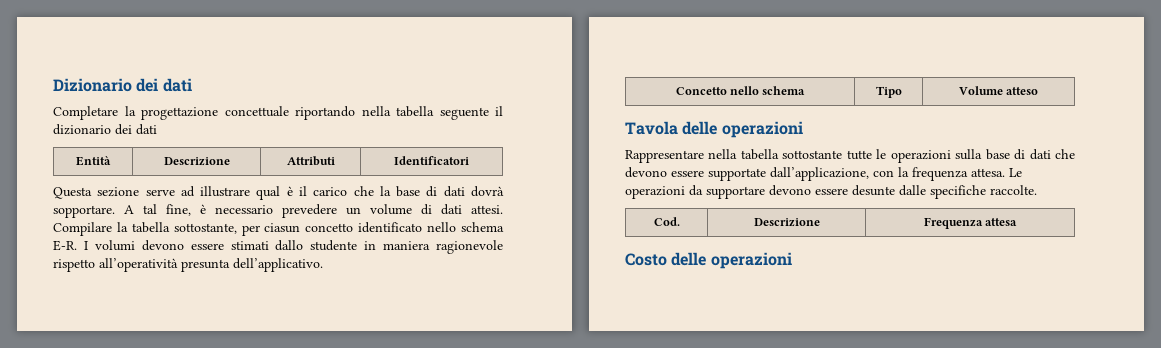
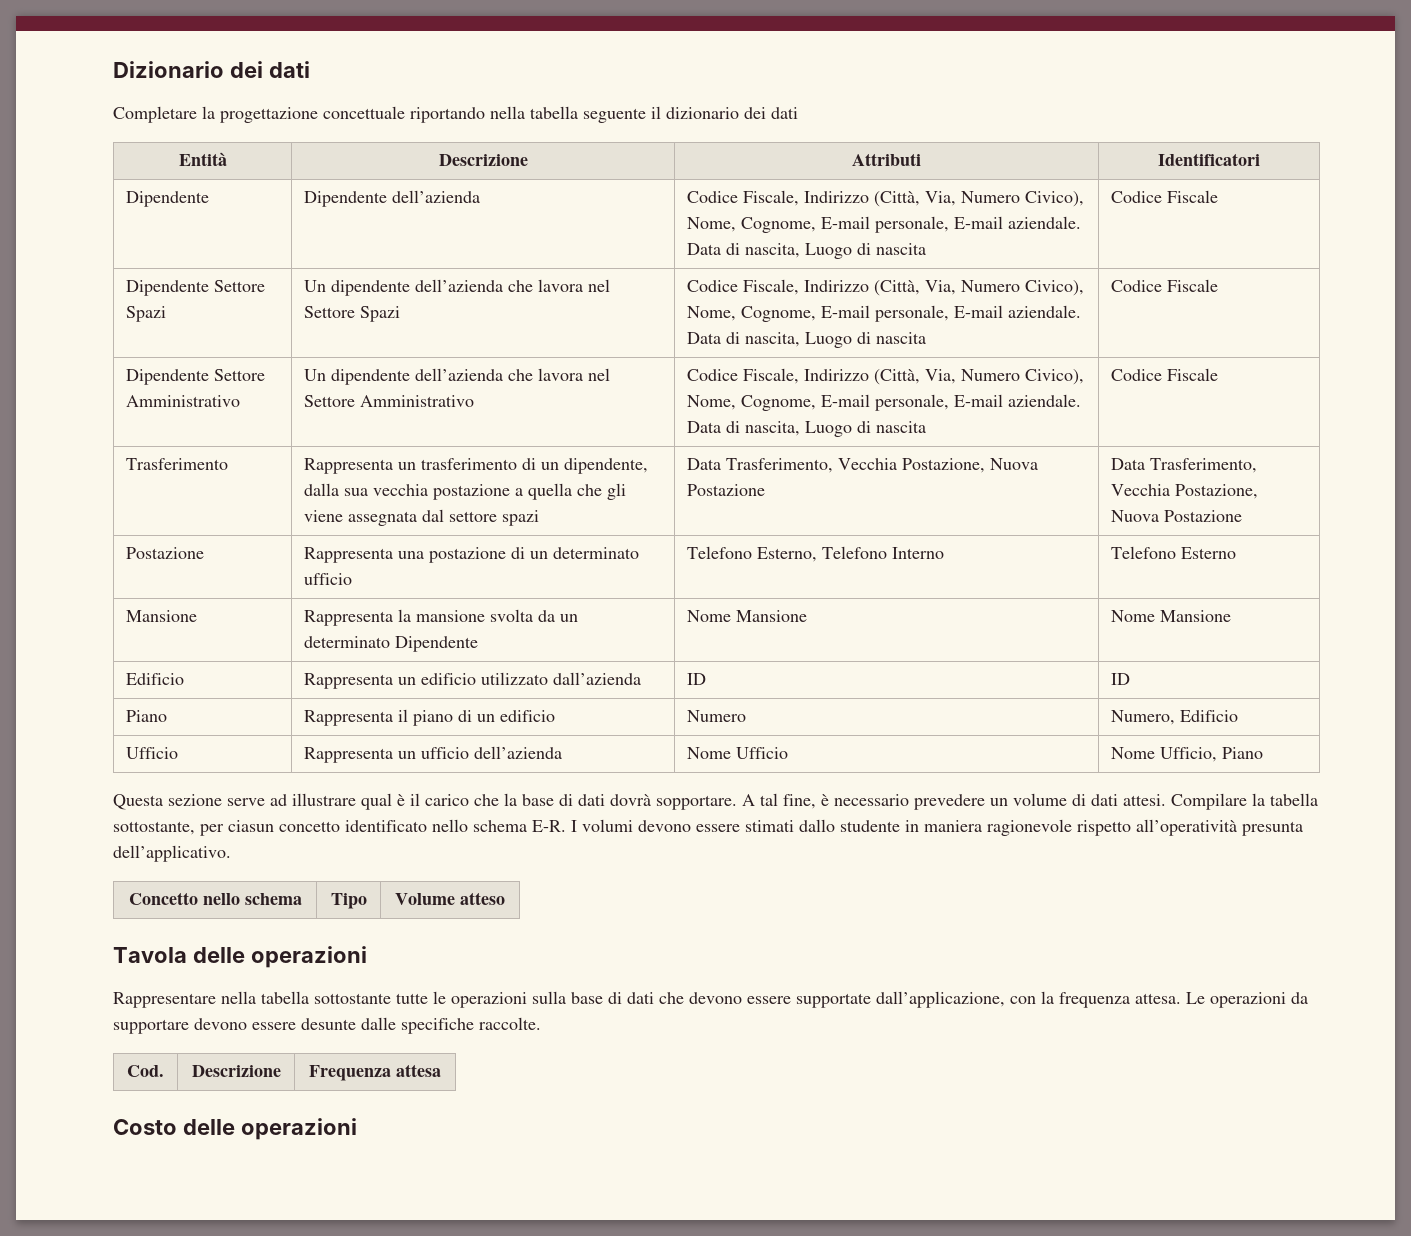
+ Dipendente | Dipendente dell’azienda | Codice Fiscale, Indirizzo (Città, Via, Numero Civico), Nome, Cognome, E-mail personale, E-mail aziendale. Data di nascita, Luogo di nascita | Codice Fiscale
+ Dipendente Settore Spazi | Un dipendente dell’azienda che lavora nel Settore Spazi | Codice Fiscale, Indirizzo (Città, Via, Numero Civico), Nome, Cognome, E-mail personale, E-mail aziendale. Data di nascita, Luogo di nascita | Codice Fiscale
+ Dipendente Settore Amministrativo | Un dipendente dell’azienda che lavora nel Settore Amministrativo | Codice Fiscale, Indirizzo (Città, Via, Numero Civico), Nome, Cognome, E-mail personale, E-mail aziendale. Data di nascita, Luogo di nascita | Codice Fiscale
+ Trasferimento | Rappresenta un trasferimento di un dipendente, dalla sua vecchia postazione a quella che gli viene assegnata dal settore spazi | Data Trasferimento, Vecchia Postazione, Nuova Postazione | Data Trasferimento, Vecchia Postazione, Nuova Postazione
+ Postazione | Rappresenta una postazione di un determinato ufficio | Telefono Esterno, Telefono Interno | Telefono Esterno
+ Mansione | Rappresenta la mansione svolta da un determinato Dipendente | Nome Mansione | Nome Mansione
+ Edificio | Rappresenta un edificio utilizzato dall’azienda | ID | ID
+ Piano | Rappresenta il piano di un edificio | Numero | Numero, Edificio
+ Ufficio | Rappresenta un ufficio dell’azienda | Nome Ufficio | Nome Ufficio, Piano

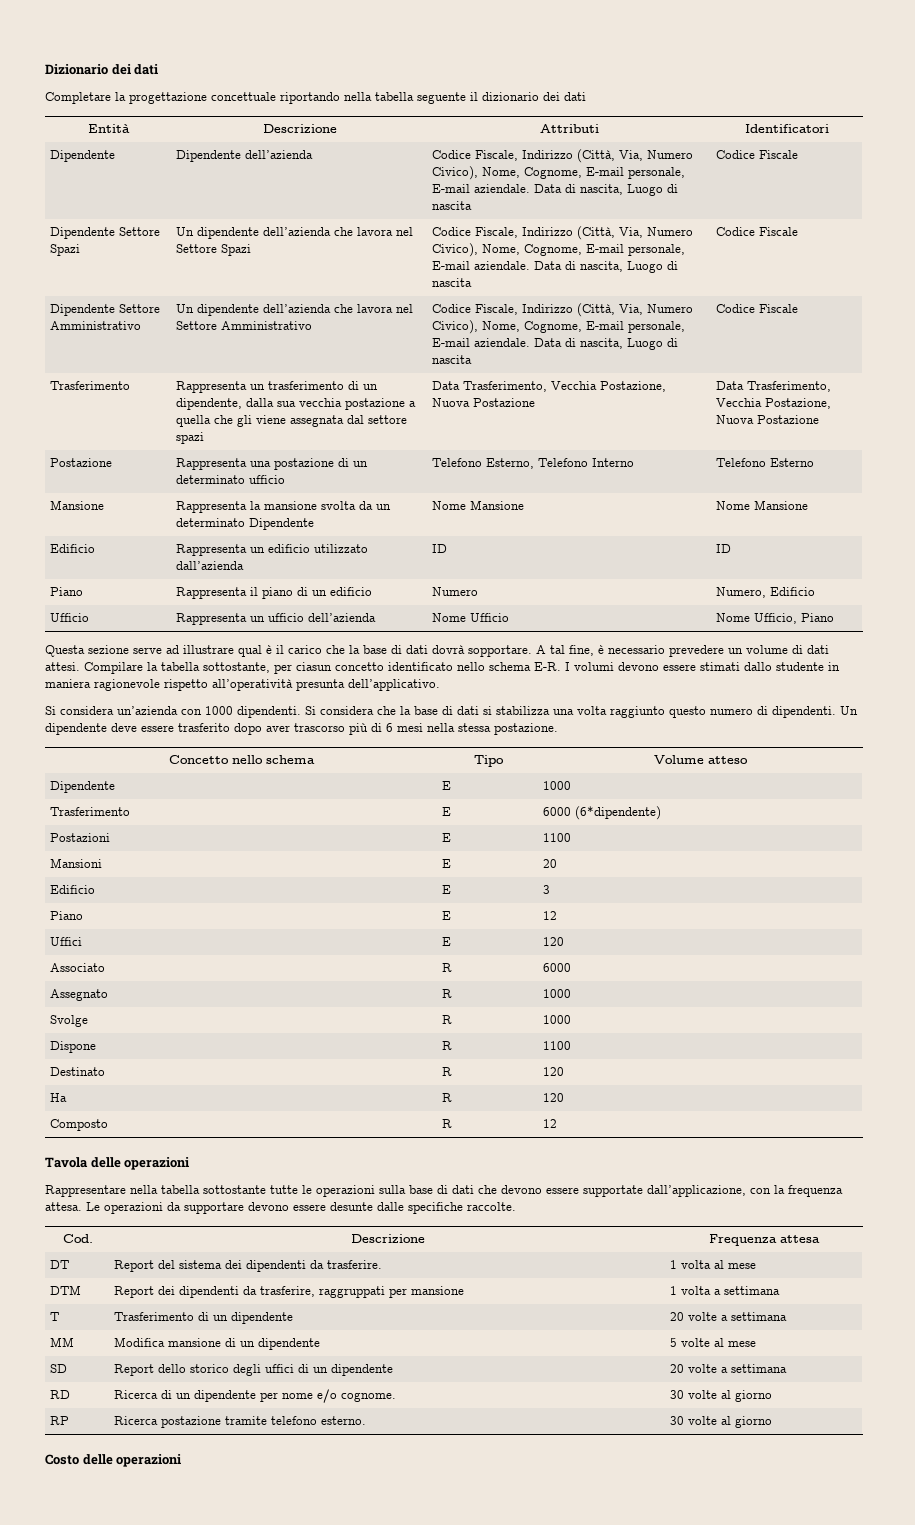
+ Si considera un’azienda con 1000 dipendenti. Si considera che la base di dati si stabilizza una volta raggiunto questo numero di dipendenti. Un dipendente deve essere trasferito dopo aver trascorso più di 6 mesi nella stessa postazione.
+ Dipendente | E | 1000
+ Trasferimento | E | 6000 (6*dipendente)
+ Postazioni | E | 1100
+ Mansioni | E | 20
+ Edificio | E | 3
+ Piano | E | 12
+ Uffici | E | 120
+ Associato | R | 6000
+ Assegnato | R | 1000
+ Svolge | R | 1000
+ Dispone | R | 1100
+ Destinato | R | 120
+ Ha | R | 120
+ Composto | R | 12
+ DT | Report del sistema dei dipendenti da trasferire. | 1 volta al mese
+ DTM | Report dei dipendenti da trasferire, raggruppati per mansione | 1 volta a settimana
+ T | Trasferimento di un dipendente | 20 volte a settimana
+ MM | Modifica mansione di un dipendente | 5 volte al mese
+ SD | Report dello storico degli uffici di un dipendente | 20 volte a settimana
+ RD | Ricerca di un dipendente per nome e/o cognome. | 30 volte al giorno
+ RP | Ricerca postazione tramite telefono esterno. | 30 volte al giorno

